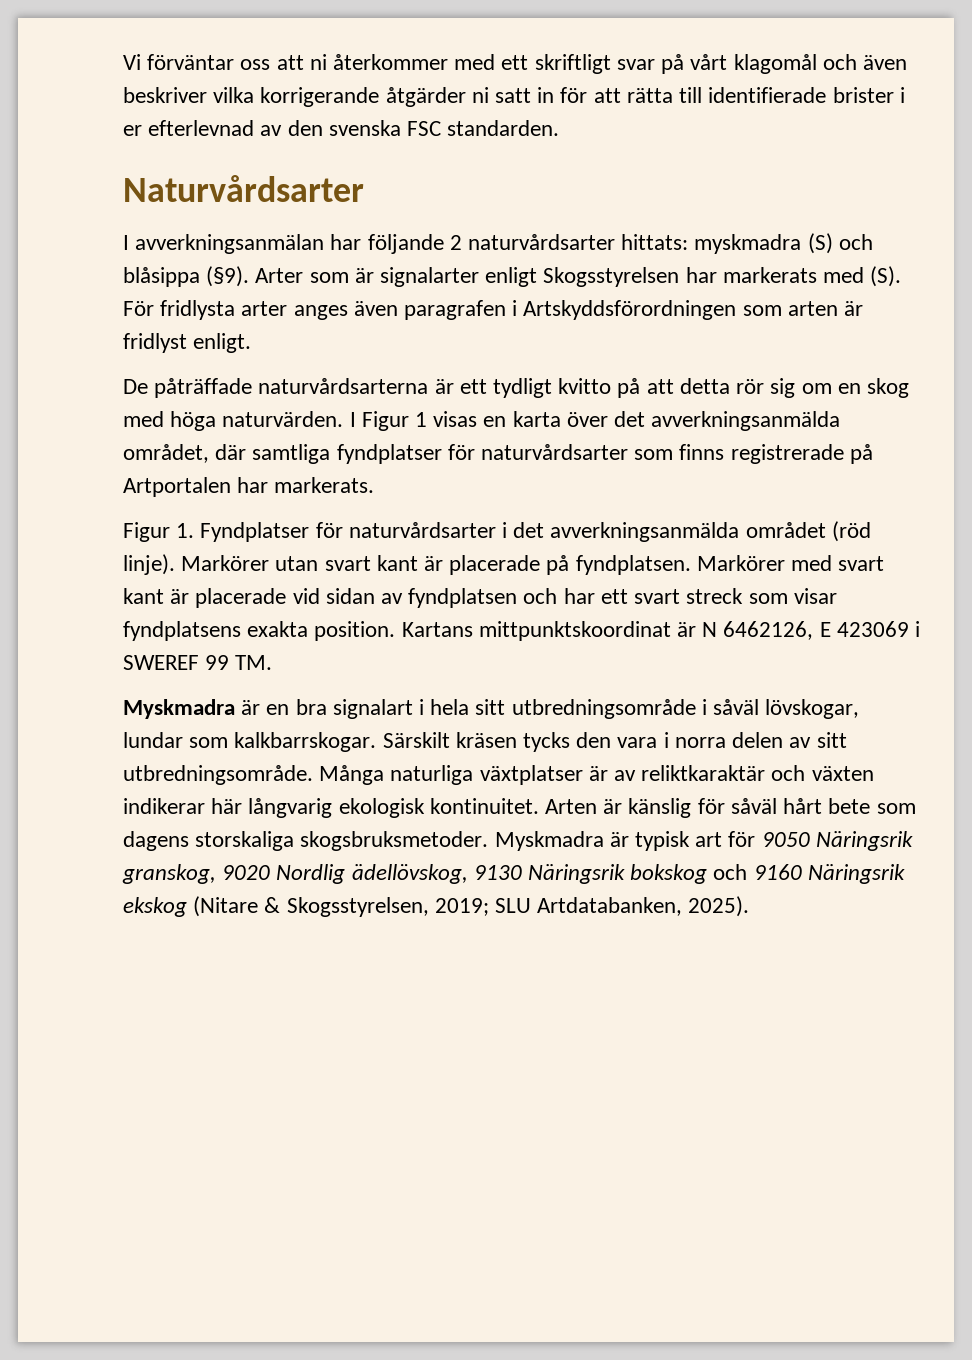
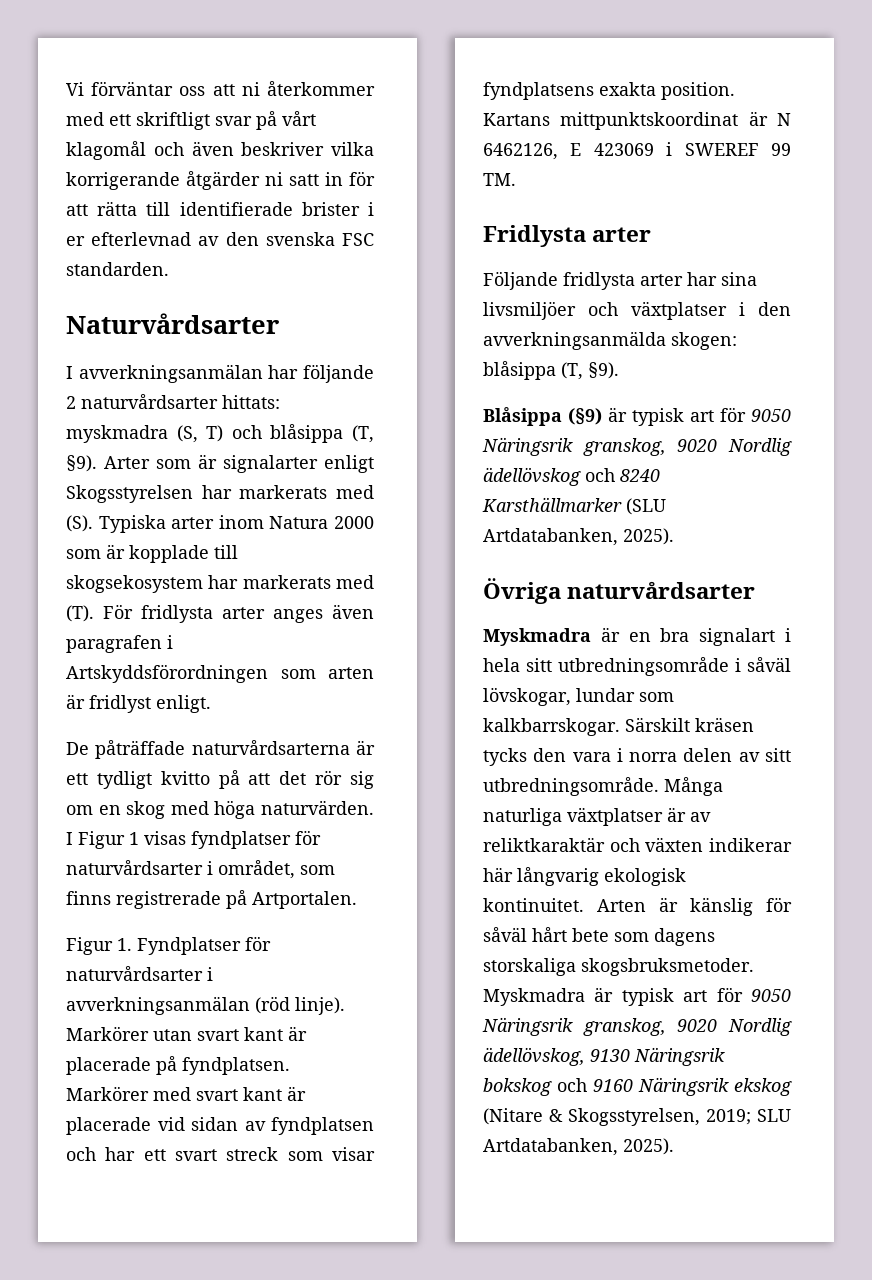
- I avverkningsanmälan har följande 2 naturvårdsarter hittats: myskmadra (S) och blåsippa (§9).
+ I avverkningsanmälan har följande 2 naturvårdsarter hittats: myskmadra (S, T) och blåsippa (T, §9).
- Arter som är signalarter enligt Skogsstyrelsen har markerats med (S). För fridlysta arter anges även paragrafen i Artskyddsförordningen som arten är fridlyst enligt.
+ Arter som är signalarter enligt Skogsstyrelsen har markerats med (S). Typiska arter inom Natura 2000 som är kopplade till skogsekosystem har markerats med (T). För fridlysta arter anges även paragrafen i Artskyddsförordningen som arten är fridlyst enligt.
- De påträffade naturvårdsarterna är ett tydligt kvitto på att detta rör sig om en skog med höga naturvärden.
+ De påträffade naturvårdsarterna är ett tydligt kvitto på att det rör sig om en skog med höga naturvärden.
- I Figur 1 visas en karta över det avverkningsanmälda området, där samtliga fyndplatser för naturvårdsarter som finns registrerade på Artportalen har markerats.
+ I Figur 1 visas fyndplatser för naturvårdsarter i området, som finns registrerade på Artportalen.
- Figur 1. Fyndplatser för naturvårdsarter i det avverkningsanmälda området (röd linje).
+ Figur 1. Fyndplatser för naturvårdsarter i avverkningsanmälan (röd linje).
+ Fridlysta arter
+ Följande fridlysta arter har sina livsmiljöer och växtplatser i den avverkningsanmälda skogen: blåsippa (T, §9).
+ Blåsippa (§9) är typisk art för 9050 Näringsrik granskog, 9020 Nordlig ädellövskog och 8240 Karsthällmarker (SLU Artdatabanken, 2025).
+ Övriga naturvårdsarter

